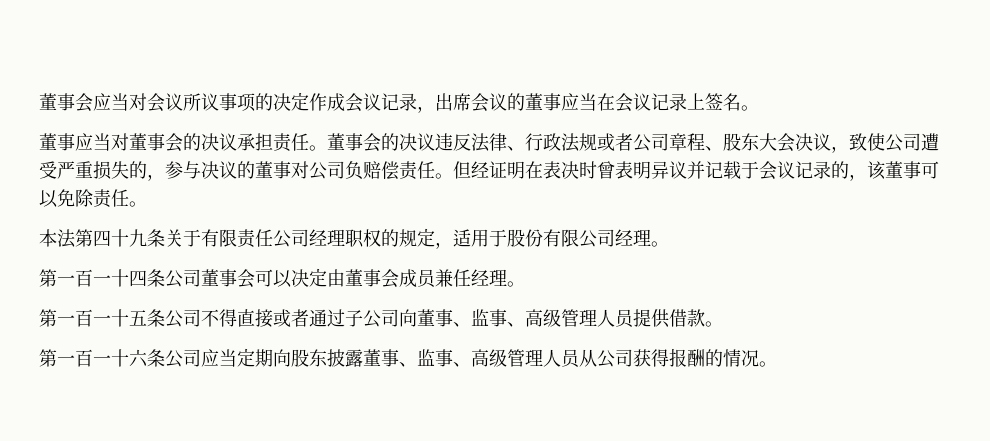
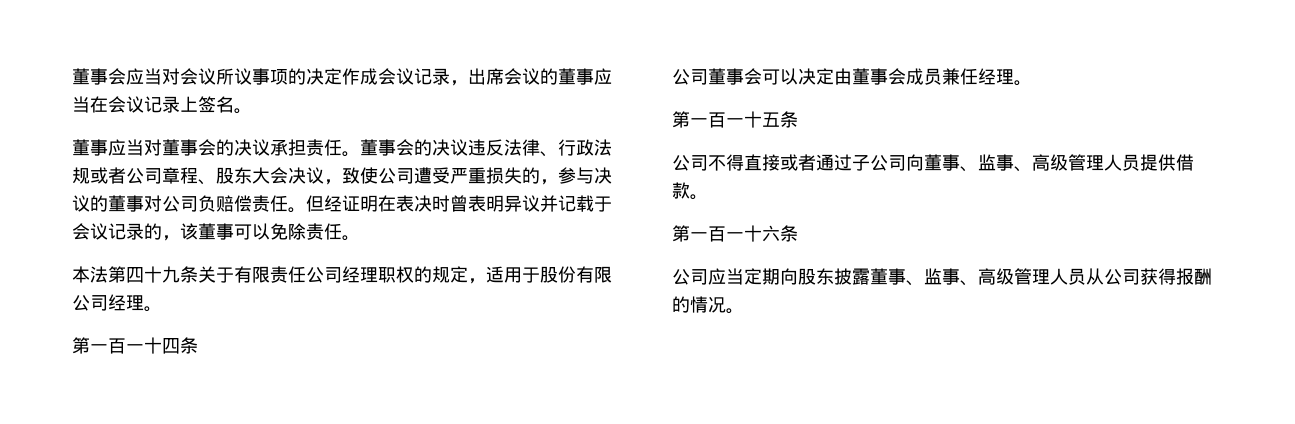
- 第一百一十四条公司董事会可以决定由董事会成员兼任经理。
+ 第一百一十四条
+ 公司董事会可以决定由董事会成员兼任经理。
- 第一百一十五条公司不得直接或者通过子公司向董事、监事、高级管理人员提供借款。
+ 第一百一十五条
+ 公司不得直接或者通过子公司向董事、监事、高级管理人员提供借款。
- 第一百一十六条公司应当定期向股东披露董事、监事、高级管理人员从公司获得报酬的情况。
+ 第一百一十六条
+ 公司应当定期向股东披露董事、监事、高级管理人员从公司获得报酬的情况。

